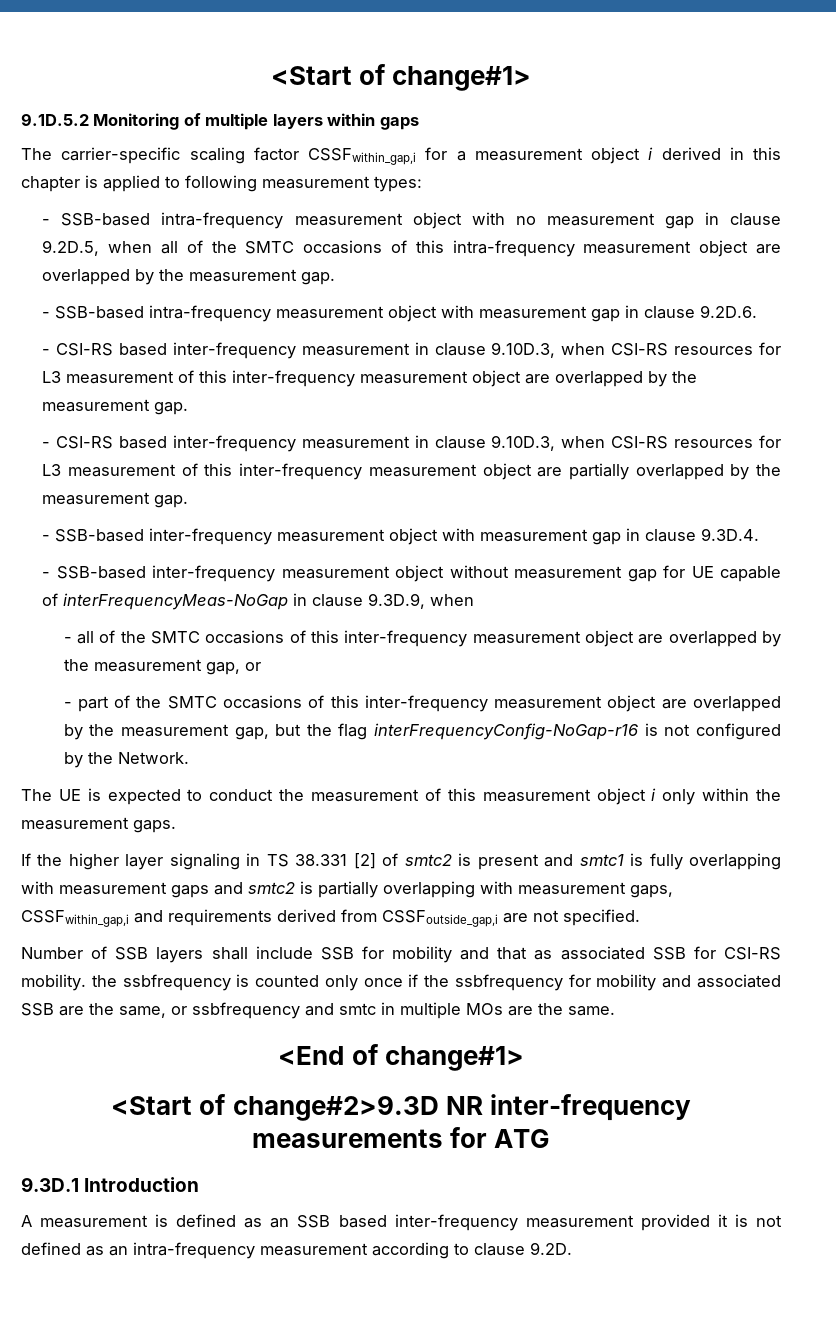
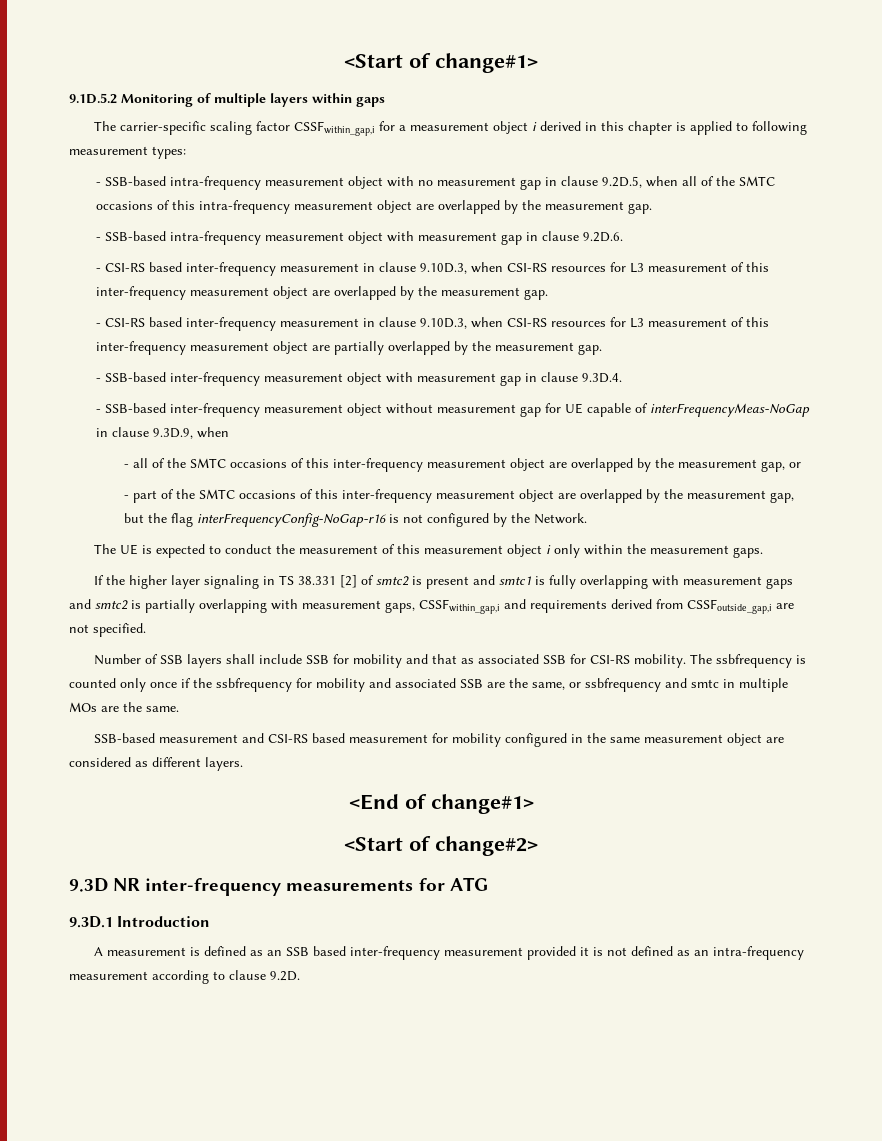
- Number of SSB layers shall include SSB for mobility and that as associated SSB for CSI-RS mobility. the ssbfrequency is counted only once if the ssbfrequency for mobility and associated SSB are the same, or ssbfrequency and smtc in multiple MOs are the same.
+ Number of SSB layers shall include SSB for mobility and that as associated SSB for CSI-RS mobility. The ssbfrequency is counted only once if the ssbfrequency for mobility and associated SSB are the same, or ssbfrequency and smtc in multiple MOs are the same.
+ SSB-based measurement and CSI-RS based measurement for mobility configured in the same measurement object are considered as different layers.
- <Start of change#2>9.3D NR inter-frequency measurements for ATG
+ <Start of change#2>
+ 9.3D NR inter-frequency measurements for ATG

